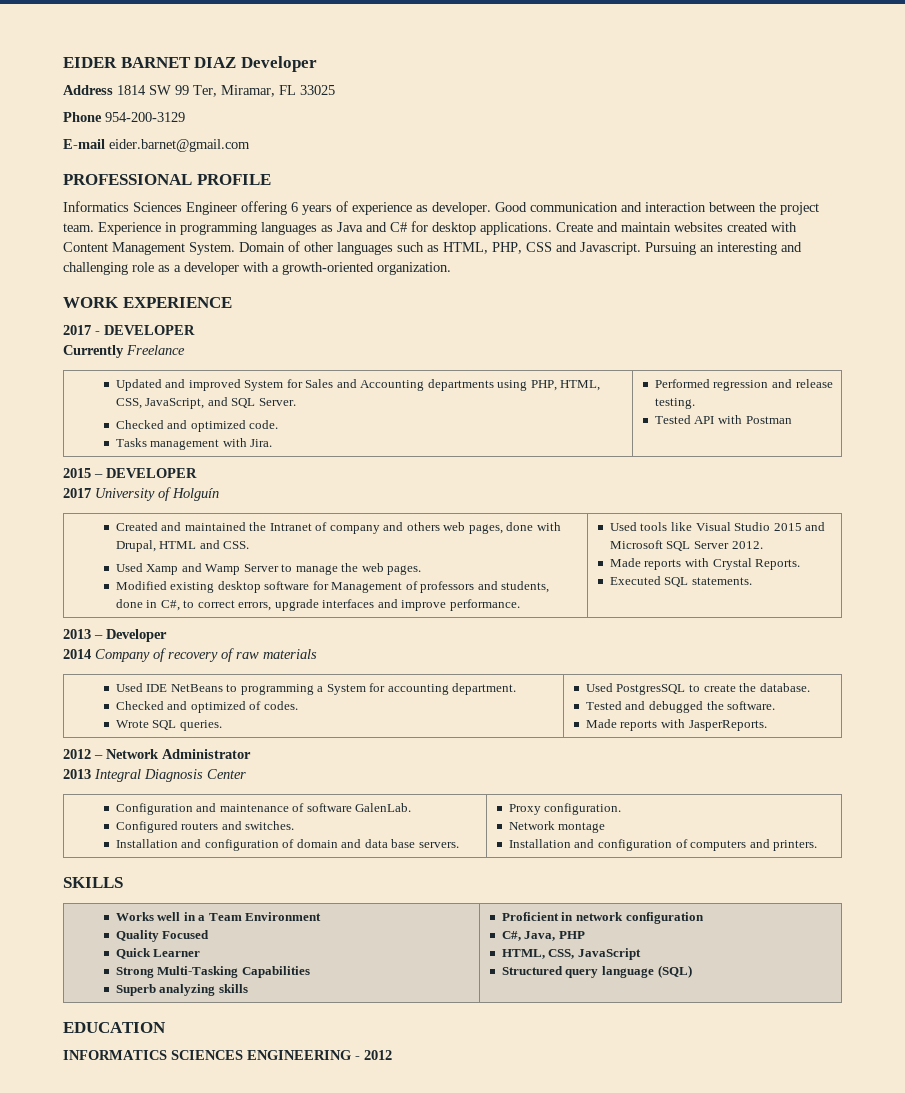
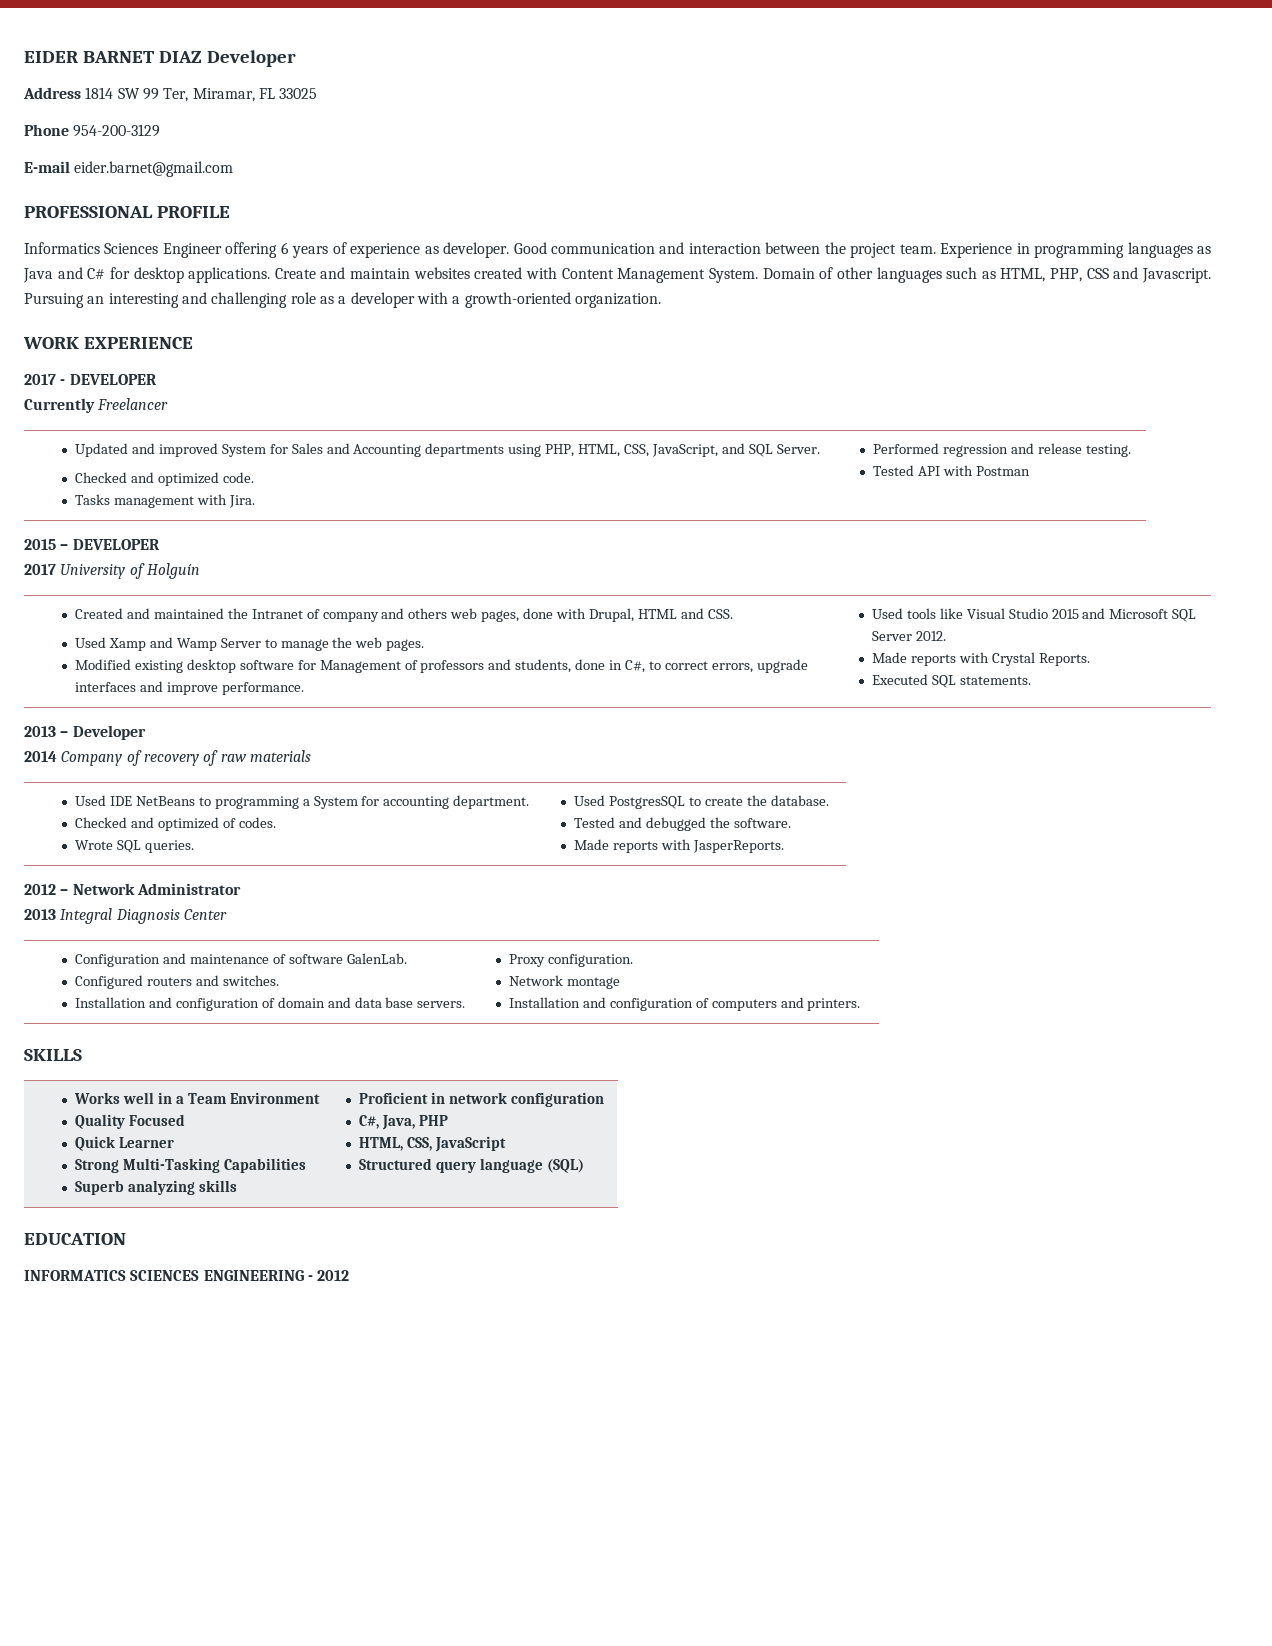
- Currently Freelance
+ Currently Freelancer

